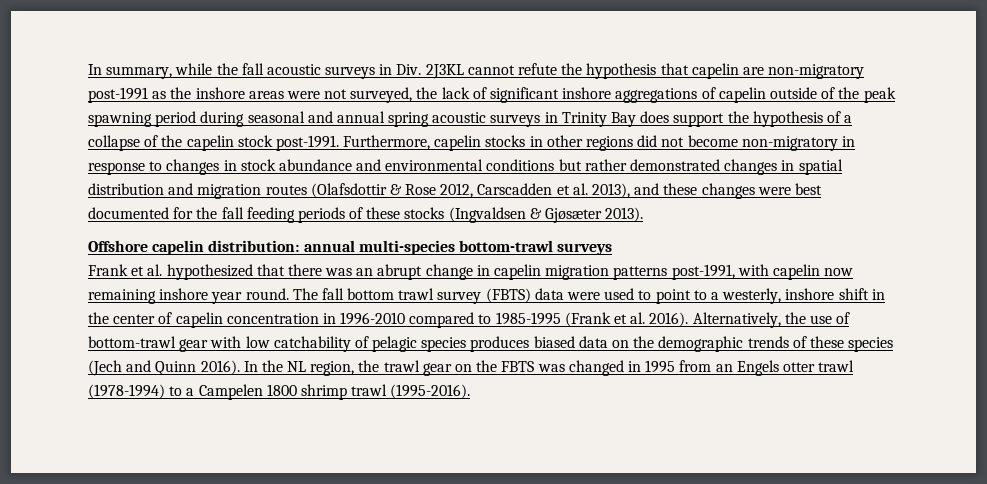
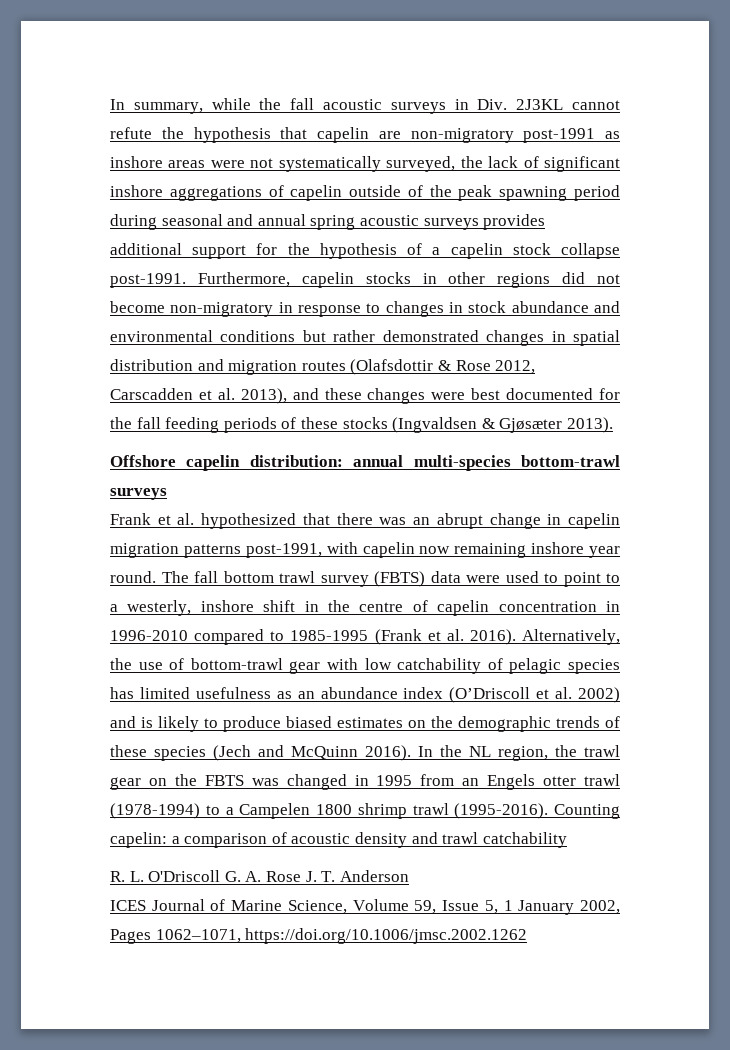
- In summary, while the fall acoustic surveys in Div. 2J3KL cannot refute the hypothesis that capelin are non-migratory post-1991 as the inshore areas were not surveyed, the lack of significant inshore aggregations of capelin outside of the peak spawning period during seasonal and annual spring acoustic surveys in Trinity Bay does support the hypothesis of a collapse of the capelin stock post-1991.
+ In summary, while the fall acoustic surveys in Div. 2J3KL cannot refute the hypothesis that capelin are non-migratory post-1991 as inshore areas were not systematically surveyed, the lack of significant inshore aggregations of capelin outside of the peak spawning period during seasonal and annual spring acoustic surveys provides additional support for the hypothesis of a capelin stock collapse post-1991.
- The fall bottom trawl survey (FBTS) data were used to point to a westerly, inshore shift in the center of capelin concentration in 1996-2010 compared to 1985-1995 (Frank et al. 2016).
+ The fall bottom trawl survey (FBTS) data were used to point to a westerly, inshore shift in the centre of capelin concentration in 1996-2010 compared to 1985-1995 (Frank et al. 2016).
- Alternatively, the use of bottom-trawl gear with low catchability of pelagic species produces biased data on the demographic trends of these species (Jech and Quinn 2016).
+ Alternatively, the use of bottom-trawl gear with low catchability of pelagic species has limited usefulness as an abundance index (O’Driscoll et al. 2002) and is likely to produce biased estimates on the demographic trends of these species (Jech and McQuinn 2016).
+ Counting capelin: a comparison of acoustic density and trawl catchability
+ R. L. O'Driscoll G. A. Rose J. T. Anderson
+ ICES Journal of Marine Science, Volume 59, Issue 5, 1 January 2002, Pages 1062–1071, https://doi.org/10.1006/jmsc.2002.1262

